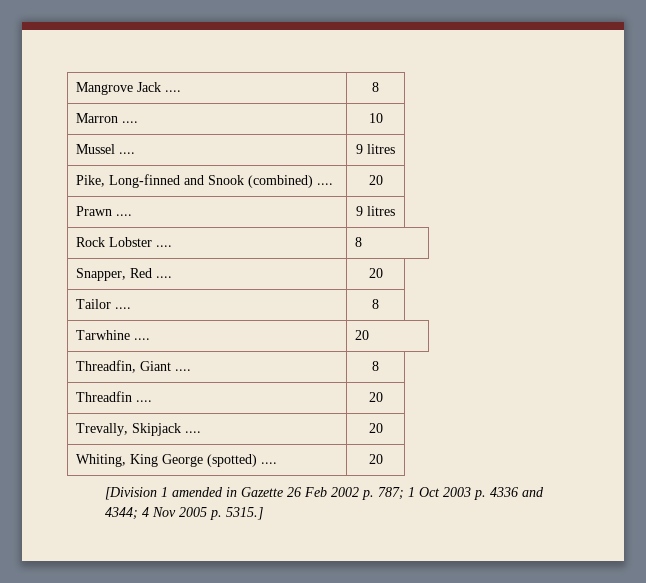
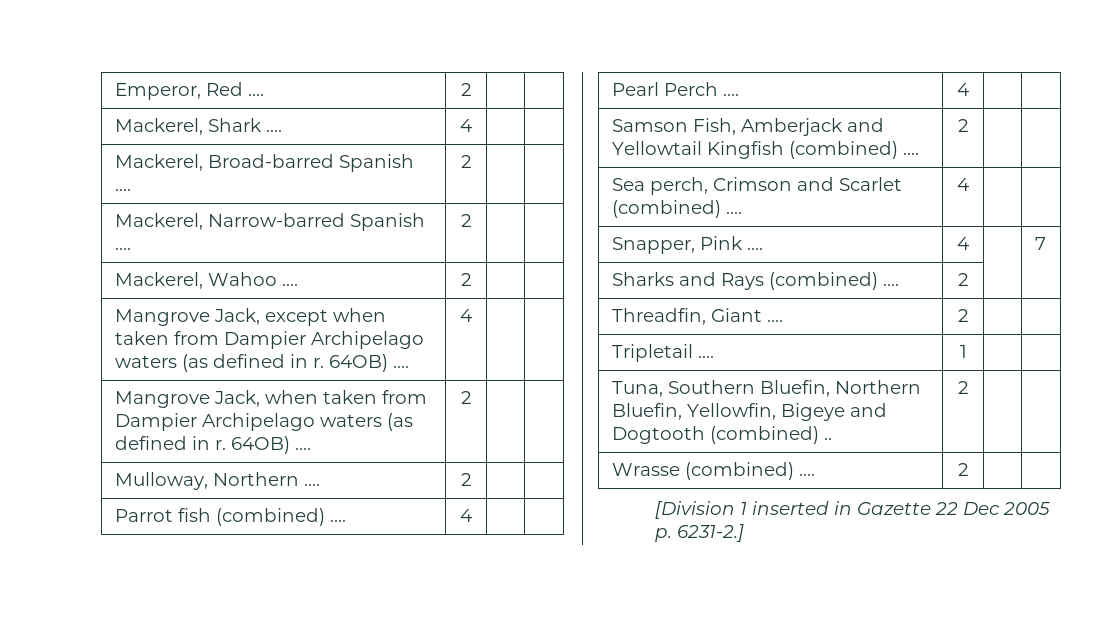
- Mangrove Jack .... | 8
- Marron .... | 10
- Mussel .... | 9 litres
- Pike, Long-finned and Snook (combined) .... | 20
- Prawn .... | 9 litres
- Rock Lobster .... | 8
+ Emperor, Red .... | 2 | |
+ Mackerel, Shark .... | 4 | |
+ Mackerel, Broad-barred Spanish .... | 2 | |
+ Mackerel, Narrow-barred Spanish .... | 2 | |
+ Mackerel, Wahoo .... | 2 | |
+ Mangrove Jack, except when taken from Dampier Archipelago waters (as defined in r. 64OB) .... | 4 | |
+ Mangrove Jack, when taken from Dampier Archipelago waters (as defined in r. 64OB) .... | 2 | |
+ Mulloway, Northern .... | 2 | |
+ Parrot fish (combined) .... | 4 | |
+ Pearl Perch .... | 4 | |
+ Samson Fish, Amberjack and Yellowtail Kingfish (combined) .... | 2 | |
+ Sea perch, Crimson and Scarlet (combined) .... | 4 | |
- Snapper, Red .... | 20
- Tailor .... | 8
- Tarwhine .... | 20
+ Snapper, Pink .... | 4 | | 7
+ Sharks and Rays (combined) .... | 2 | |
- Threadfin, Giant .... | 8
- Threadfin .... | 20
- Trevally, Skipjack .... | 20
- Whiting, King George (spotted) .... | 20
+ Threadfin, Giant .... | 2 | |
+ Tripletail .... | 1 | |
+ Tuna, Southern Bluefin, Northern Bluefin, Yellowfin, Bigeye and Dogtooth (combined) .. | 2 | |
+ Wrasse (combined) .... | 2 | |
- [Division 1 amended in Gazette 26 Feb 2002 p. 787; 1 Oct 2003 p. 4336 and 4344; 4 Nov 2005 p. 5315.]
+ [Division 1 inserted in Gazette 22 Dec 2005 p. 6231-2.]

